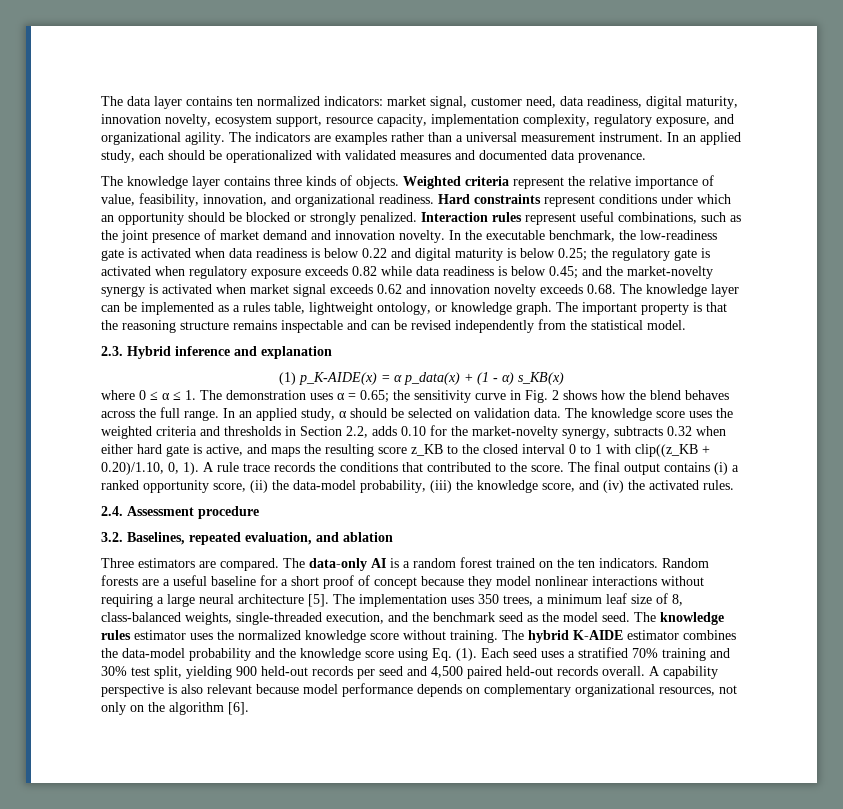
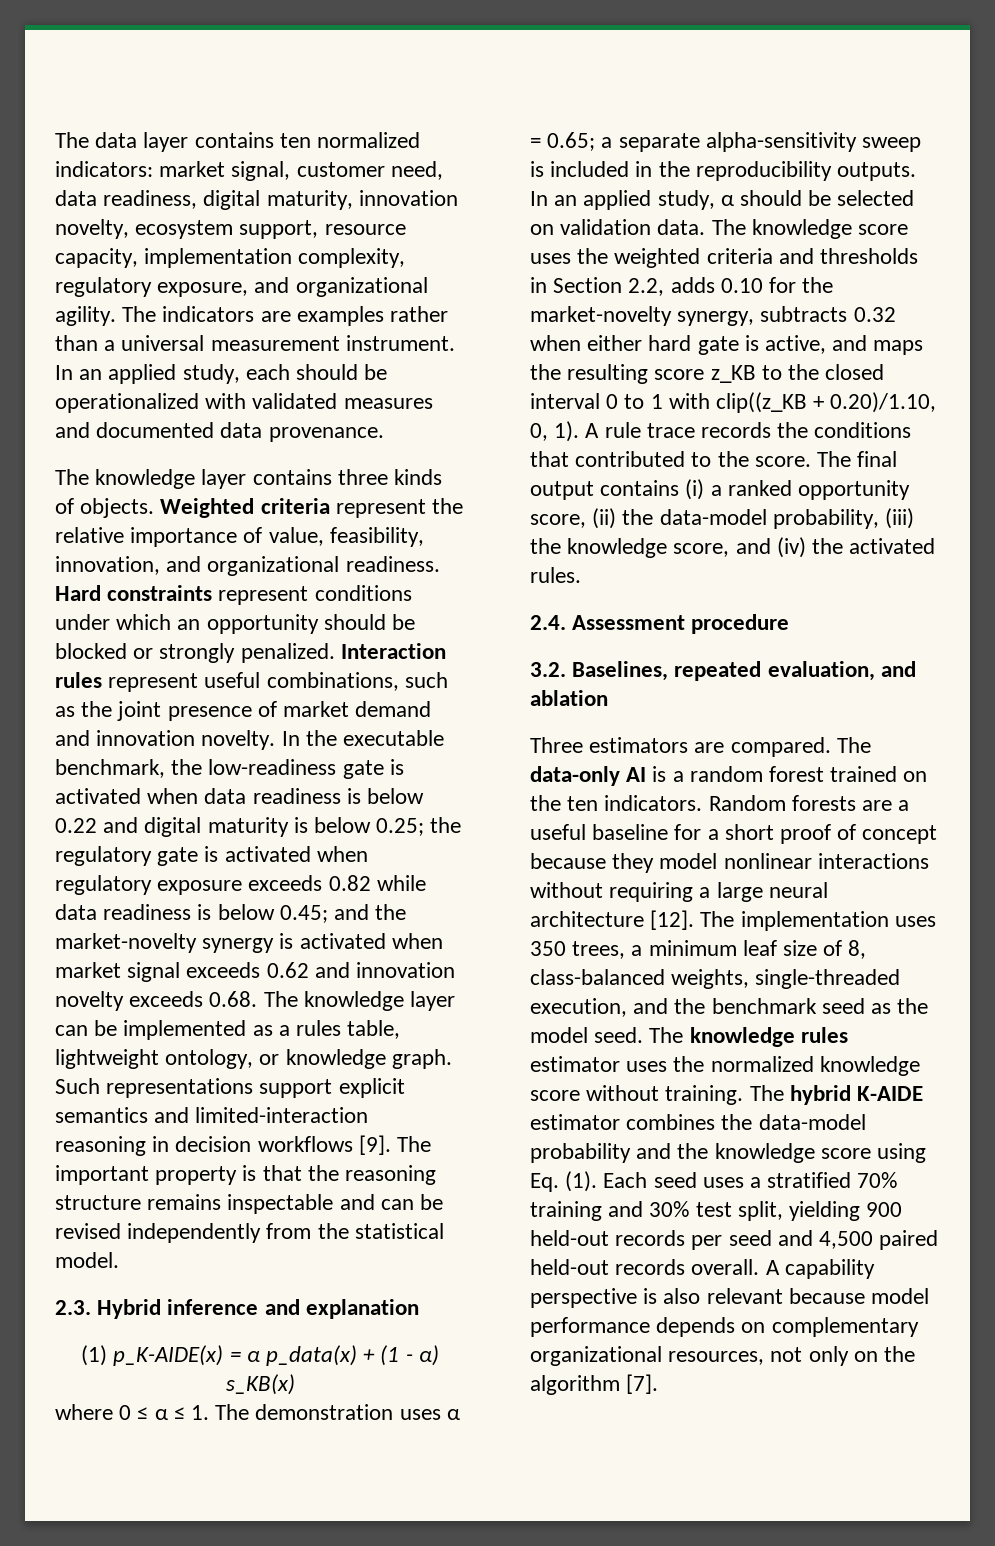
+ Such representations support explicit semantics and limited-interaction reasoning in decision workflows [9].
- where 0 ≤ α ≤ 1. The demonstration uses α = 0.65; the sensitivity curve in Fig. 2 shows how the blend behaves across the full range.
+ where 0 ≤ α ≤ 1. The demonstration uses α = 0.65; a separate alpha-sensitivity sweep is included in the reproducibility outputs.
- Random forests are a useful baseline for a short proof of concept because they model nonlinear interactions without requiring a large neural architecture [5].
+ Random forests are a useful baseline for a short proof of concept because they model nonlinear interactions without requiring a large neural architecture [12].
- A capability perspective is also relevant because model performance depends on complementary organizational resources, not only on the algorithm [6].
+ A capability perspective is also relevant because model performance depends on complementary organizational resources, not only on the algorithm [7].

